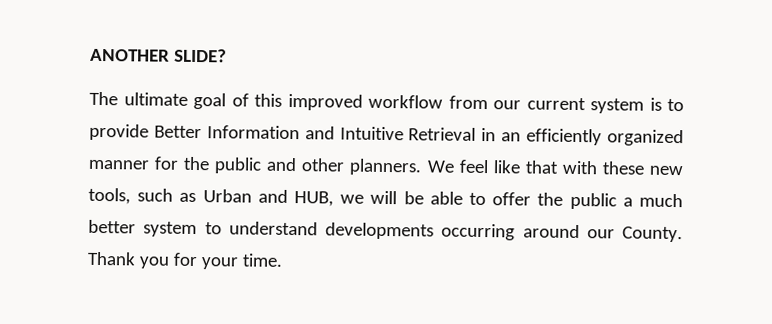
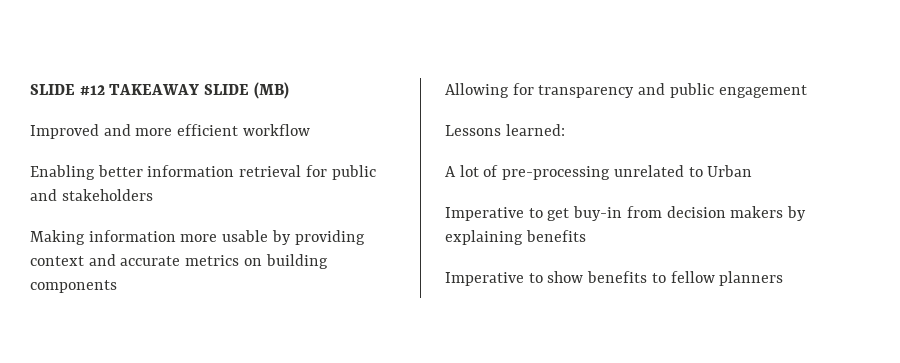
- ANOTHER SLIDE?
- The ultimate goal of this improved workflow from our current system is to provide Better Information and Intuitive Retrieval in an efficiently organized manner for the public and other planners. We feel like that with these new tools, such as Urban and HUB, we will be able to offer the public a much better system to understand developments occurring around our County. Thank you for your time.
+ SLIDE #12 TAKEAWAY SLIDE (MB)
+ Improved and more efficient workflow
+ Enabling better information retrieval for public and stakeholders
+ Making information more usable by providing context and accurate metrics on building components
+ Allowing for transparency and public engagement
+ Lessons learned:
+ A lot of pre-processing unrelated to Urban
+ Imperative to get buy-in from decision makers by explaining benefits
+ Imperative to show benefits to fellow planners

